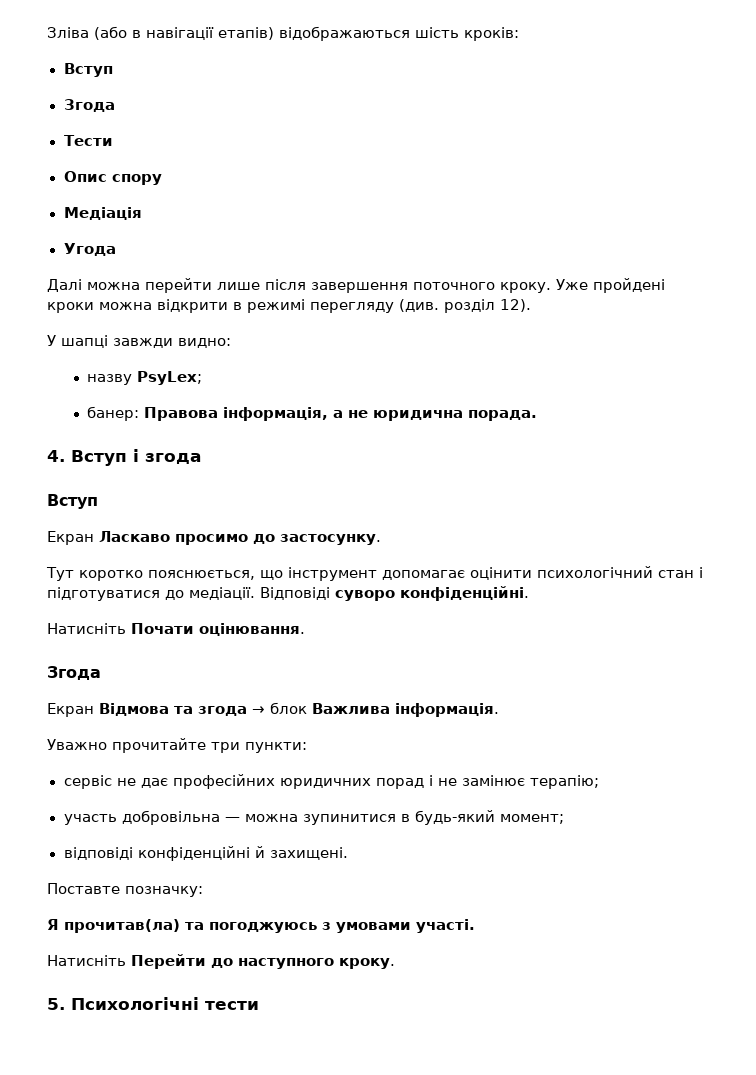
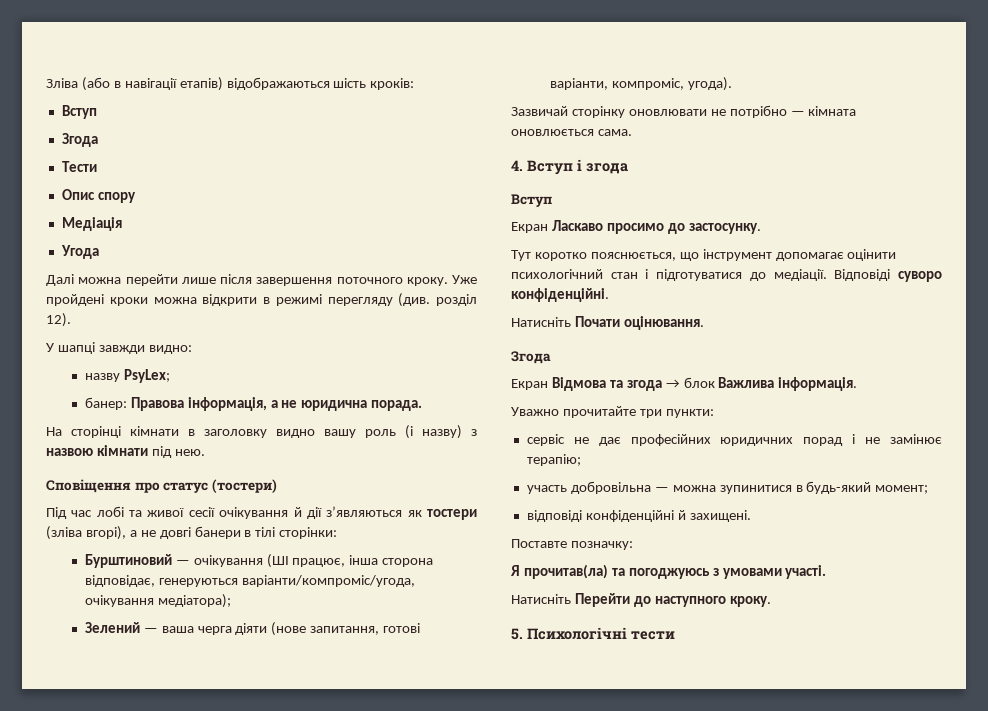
+ На сторінці кімнати в заголовку видно вашу роль (і назву) з назвою кімнати під нею.
+ Сповіщення про статус (тостери)
+ Під час лобі та живої сесії очікування й дії з’являються як тостери (зліва вгорі), а не довгі банери в тілі сторінки:
+ Бурштиновий — очікування (ШІ працює, інша сторона відповідає, генеруються варіанти/компроміс/угода, очікування медіатора);
+ Зелений — ваша черга діяти (нове запитання, готові варіанти, компроміс, угода).
+ Зазвичай сторінку оновлювати не потрібно — кімната оновлюється сама.

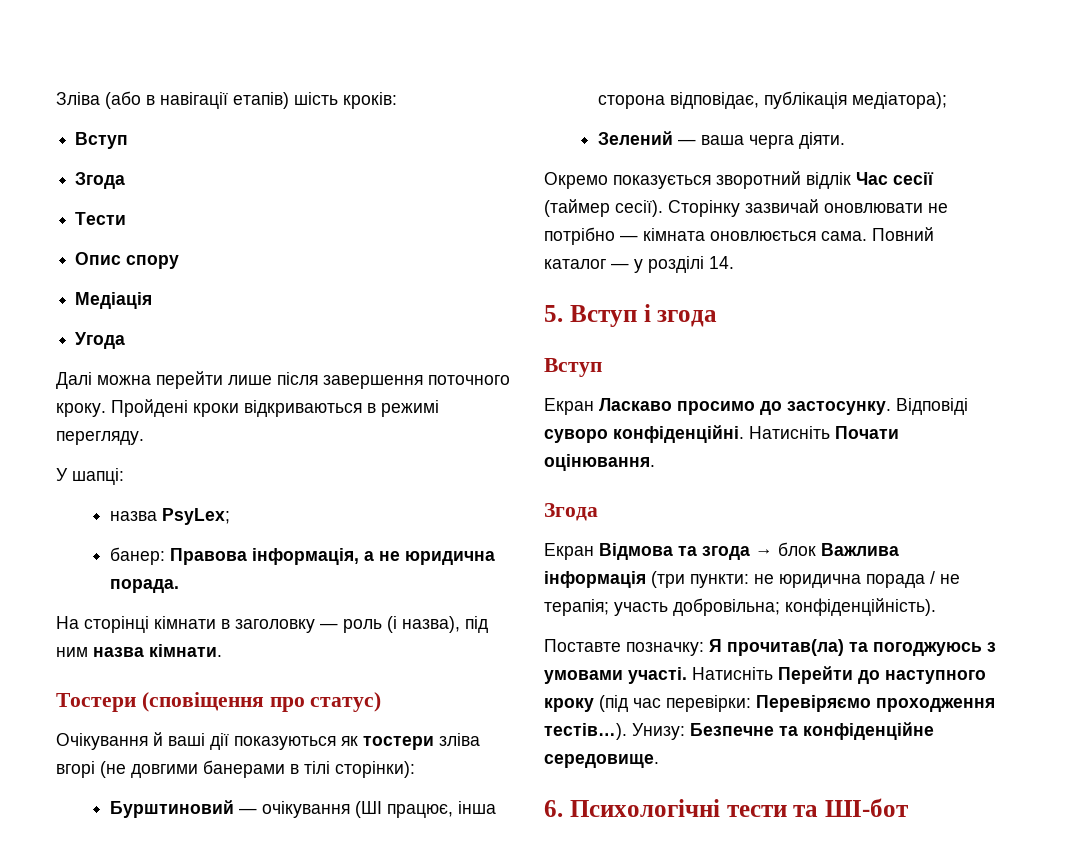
- Зліва (або в навігації етапів) відображаються шість кроків:
+ Зліва (або в навігації етапів) шість кроків:
- Уже пройдені кроки можна відкрити в режимі перегляду (див. розділ 12).
- У шапці завжди видно:
- назву PsyLex;
+ Пройдені кроки відкриваються в режимі перегляду.
+ У шапці:
+ назва PsyLex;
- На сторінці кімнати в заголовку видно вашу роль (і назву) з назвою кімнати під нею.
- Сповіщення про статус (тостери)
- Під час лобі та живої сесії очікування й дії з’являються як тостери (зліва вгорі), а не довгі банери в тілі сторінки:
+ На сторінці кімнати в заголовку — роль (і назва), під ним назва кімнати.
+ Тостери (сповіщення про статус)
+ Очікування й ваші дії показуються як тостери зліва вгорі (не довгими банерами в тілі сторінки):
- Бурштиновий — очікування (ШІ працює, інша сторона відповідає, генеруються варіанти/компроміс/угода, очікування медіатора);
+ Бурштиновий — очікування (ШІ працює, інша сторона відповідає, публікація медіатора);
- Зелений — ваша черга діяти (нове запитання, готові варіанти, компроміс, угода).
- Зазвичай сторінку оновлювати не потрібно — кімната оновлюється сама.
- 4. Вступ і згода
+ Зелений — ваша черга діяти.
+ Окремо показується зворотний відлік Час сесії (таймер сесії). Сторінку зазвичай оновлювати не потрібно — кімната оновлюється сама. Повний каталог — у розділі 14.
+ 5. Вступ і згода
- Екран Ласкаво просимо до застосунку.
- Тут коротко пояснюється, що інструмент допомагає оцінити психологічний стан і підготуватися до медіації. Відповіді суворо конфіденційні.
- Натисніть Почати оцінювання.
+ Екран Ласкаво просимо до застосунку. Відповіді суворо конфіденційні. Натисніть Почати оцінювання.
- Екран Відмова та згода → блок Важлива інформація.
- Уважно прочитайте три пункти:
- сервіс не дає професійних юридичних порад і не замінює терапію;
- участь добровільна — можна зупинитися в будь-який момент;
- відповіді конфіденційні й захищені.
+ Екран Відмова та згода → блок Важлива інформація (три пункти: не юридична порада / не терапія; участь добровільна; конфіденційність).
- Поставте позначку:
- Я прочитав(ла) та погоджуюсь з умовами участі.
- Натисніть Перейти до наступного кроку.
- 5. Психологічні тести
+ Поставте позначку: Я прочитав(ла) та погоджуюсь з умовами участі. Натисніть Перейти до наступного кроку (під час перевірки: Перевіряємо проходження тестів…). Унизу: Безпечне та конфіденційне середовище.
+ 6. Психологічні тести та ШІ-бот

